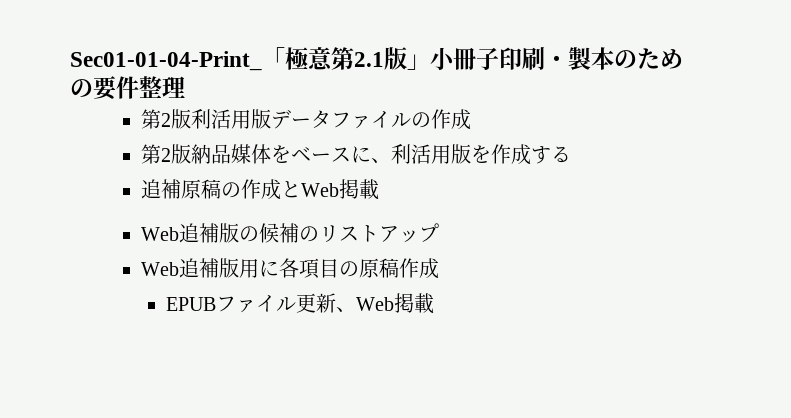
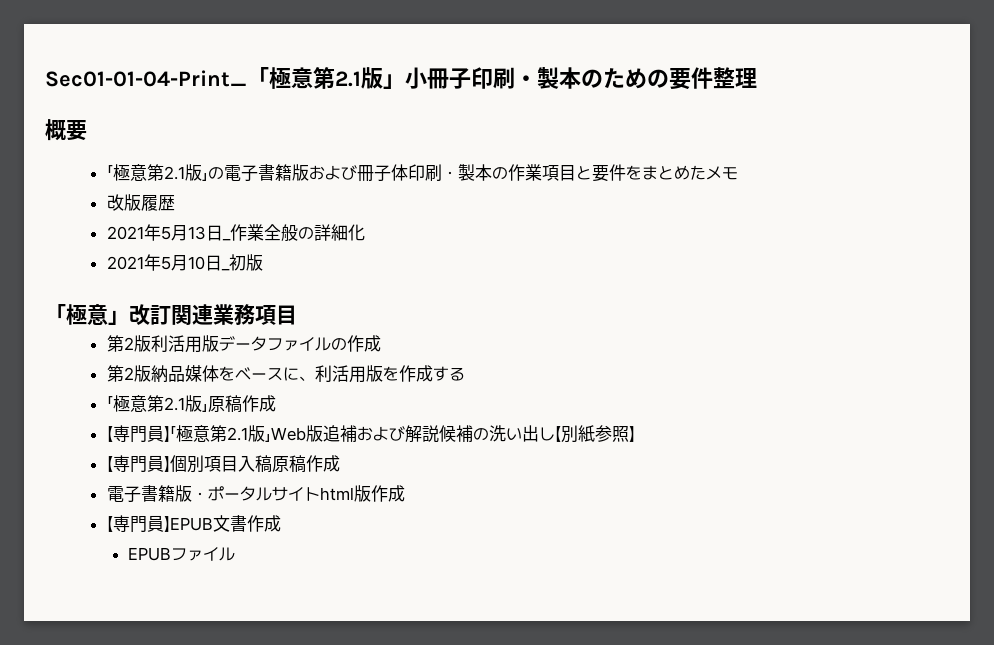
+ 概要
+ 「極意第2.1版」の電子書籍版および冊子体印刷・製本の作業項目と要件をまとめたメモ
+ 改版履歴
+ 2021年5月13日_作業全般の詳細化
+ 2021年5月10日_初版
+ 「極意」改訂関連業務項目
- 追補原稿の作成とWeb掲載
- Web追補版の候補のリストアップ
- Web追補版用に各項目の原稿作成
+ 「極意第2.1版」原稿作成
+ 【専門員】「極意第2.1版」Web版追補および解説候補の洗い出し【別紙参照】
+ 【専門員】個別項目入稿原稿作成
+ 電子書籍版・ポータルサイトhtml版作成
+ 【専門員】EPUB文書作成
- EPUBファイル更新、Web掲載
+ EPUBファイル

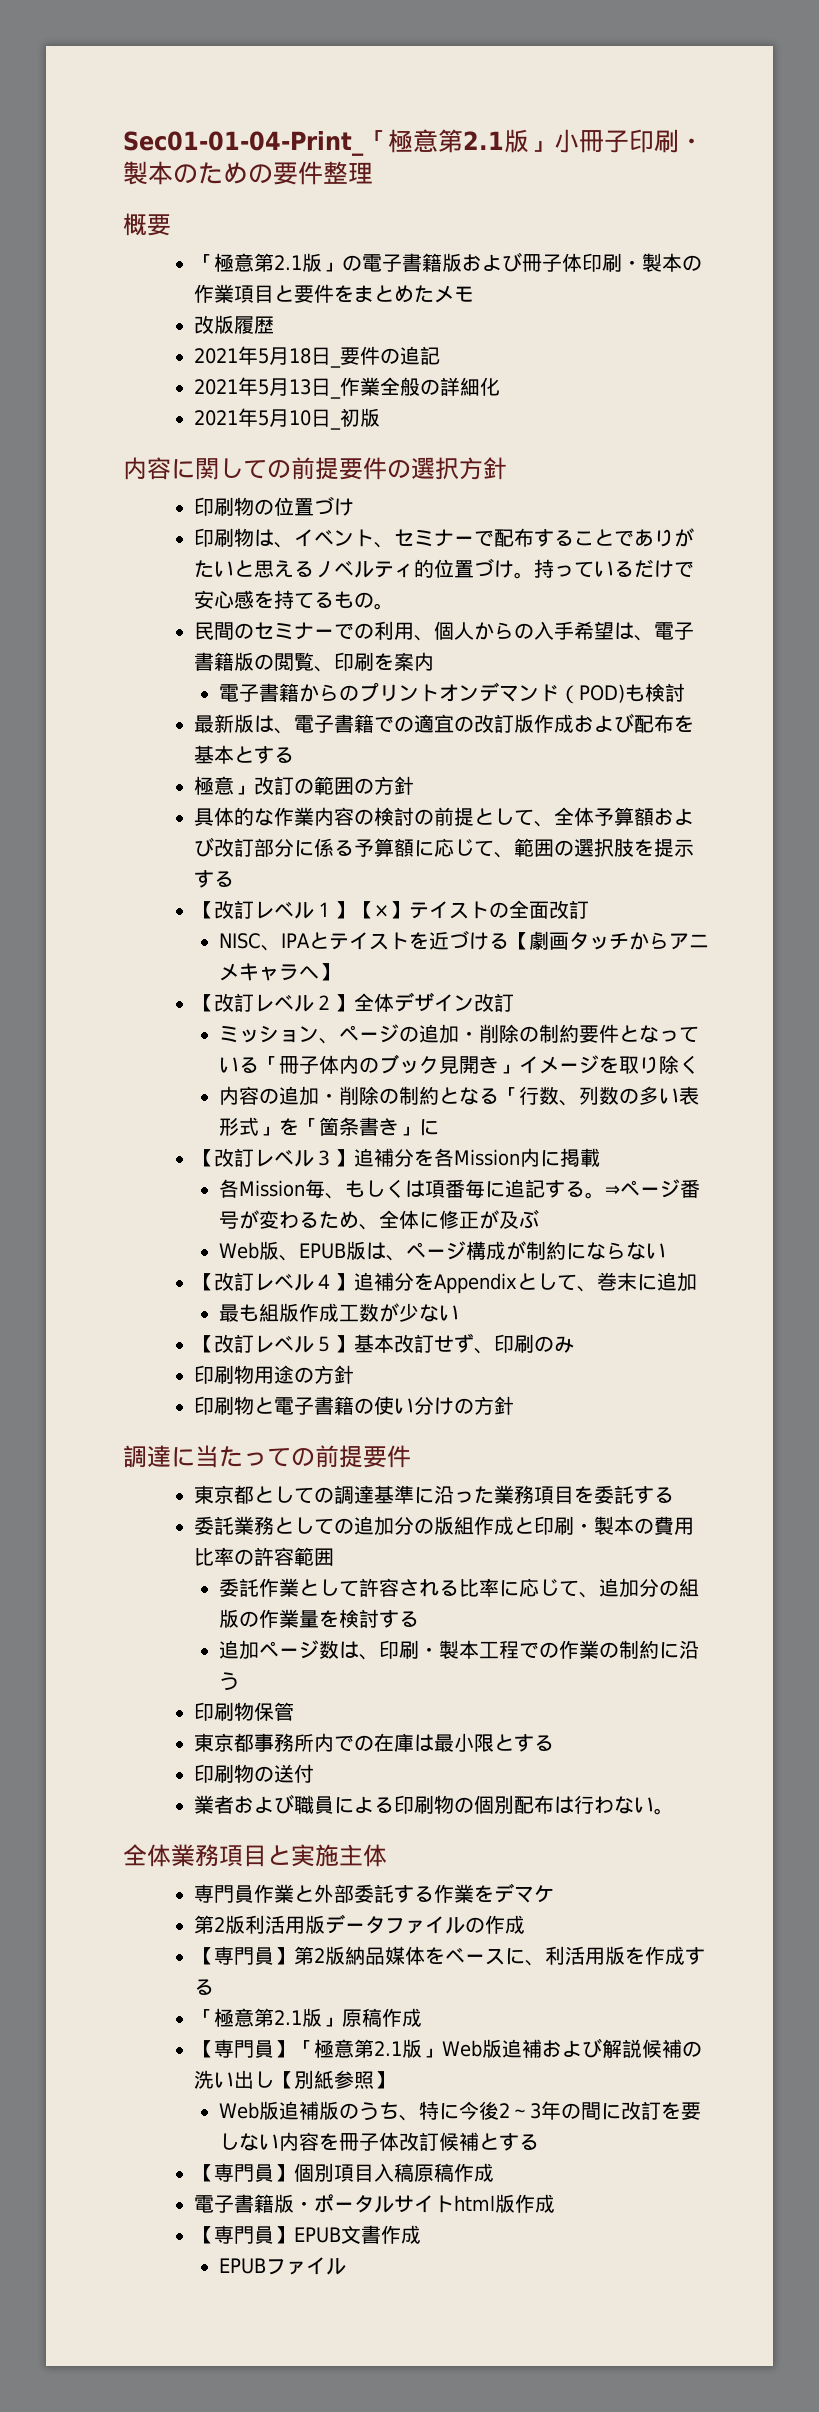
+ 2021年5月18日_要件の追記
- 「極意」改訂関連業務項目
+ 内容に関しての前提要件の選択方針
+ 印刷物の位置づけ
+ 印刷物は、イベント、セミナーで配布することでありがたいと思えるノベルティ的位置づけ。持っているだけで安心感を持てるもの。
+ 民間のセミナーでの利用、個人からの入手希望は、電子書籍版の閲覧、印刷を案内
+ 電子書籍からのプリントオンデマンド（POD)も検討
+ 最新版は、電子書籍での適宜の改訂版作成および配布を基本とする
+ 極意」改訂の範囲の方針
+ 具体的な作業内容の検討の前提として、全体予算額および改訂部分に係る予算額に応じて、範囲の選択肢を提示する
+ 【改訂レベル１】【×】テイストの全面改訂
+ NISC、IPAとテイストを近づける【劇画タッチからアニメキャラへ】
+ 【改訂レベル２】全体デザイン改訂
+ ミッション、ページの追加・削除の制約要件となっている「冊子体内のブック見開き」イメージを取り除く
+ 内容の追加・削除の制約となる「行数、列数の多い表形式」を「箇条書き」に
+ 【改訂レベル３】追補分を各Mission内に掲載
+ 各Mission毎、もしくは項番毎に追記する。⇒ページ番号が変わるため、全体に修正が及ぶ
+ Web版、EPUB版は、ページ構成が制約にならない
+ 【改訂レベル４】追補分をAppendixとして、巻末に追加
+ 最も組版作成工数が少ない
+ 【改訂レベル５】基本改訂せず、印刷のみ
+ 印刷物用途の方針
+ 印刷物と電子書籍の使い分けの方針
+ 調達に当たっての前提要件
+ 東京都としての調達基準に沿った業務項目を委託する
+ 委託業務としての追加分の版組作成と印刷・製本の費用比率の許容範囲
+ 委託作業として許容される比率に応じて、追加分の組版の作業量を検討する
+ 追加ページ数は、印刷・製本工程での作業の制約に沿う
+ 印刷物保管
+ 東京都事務所内での在庫は最小限とする
+ 印刷物の送付
+ 業者および職員による印刷物の個別配布は行わない。
+ 全体業務項目と実施主体
+ 専門員作業と外部委託する作業をデマケ
- 第2版納品媒体をベースに、利活用版を作成する
+ 【専門員】第2版納品媒体をベースに、利活用版を作成する
+ Web版追補版のうち、特に今後2～3年の間に改訂を要しない内容を冊子体改訂候補とする

